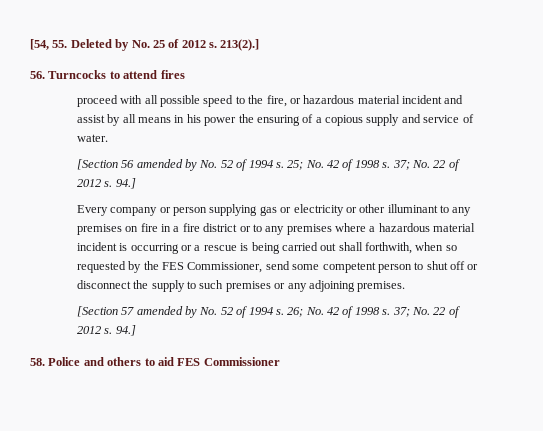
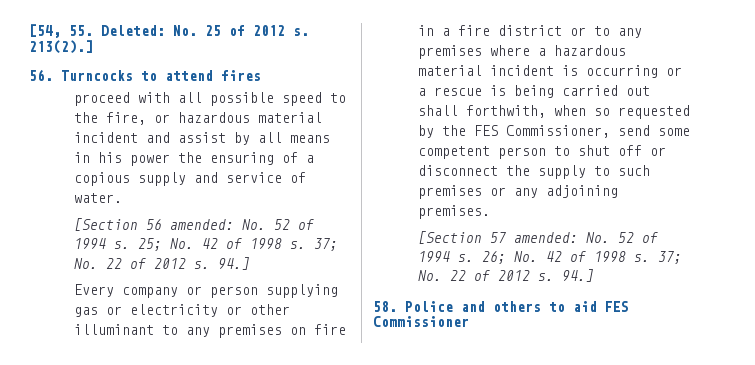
- [54, 55. Deleted by No. 25 of 2012 s.
+ [54, 55. Deleted: No. 25 of 2012 s.
- [Section 56 amended by No. 52 of 1994 s.
+ [Section 56 amended: No. 52 of 1994 s.
- [Section 57 amended by No. 52 of 1994 s.
+ [Section 57 amended: No. 52 of 1994 s.

